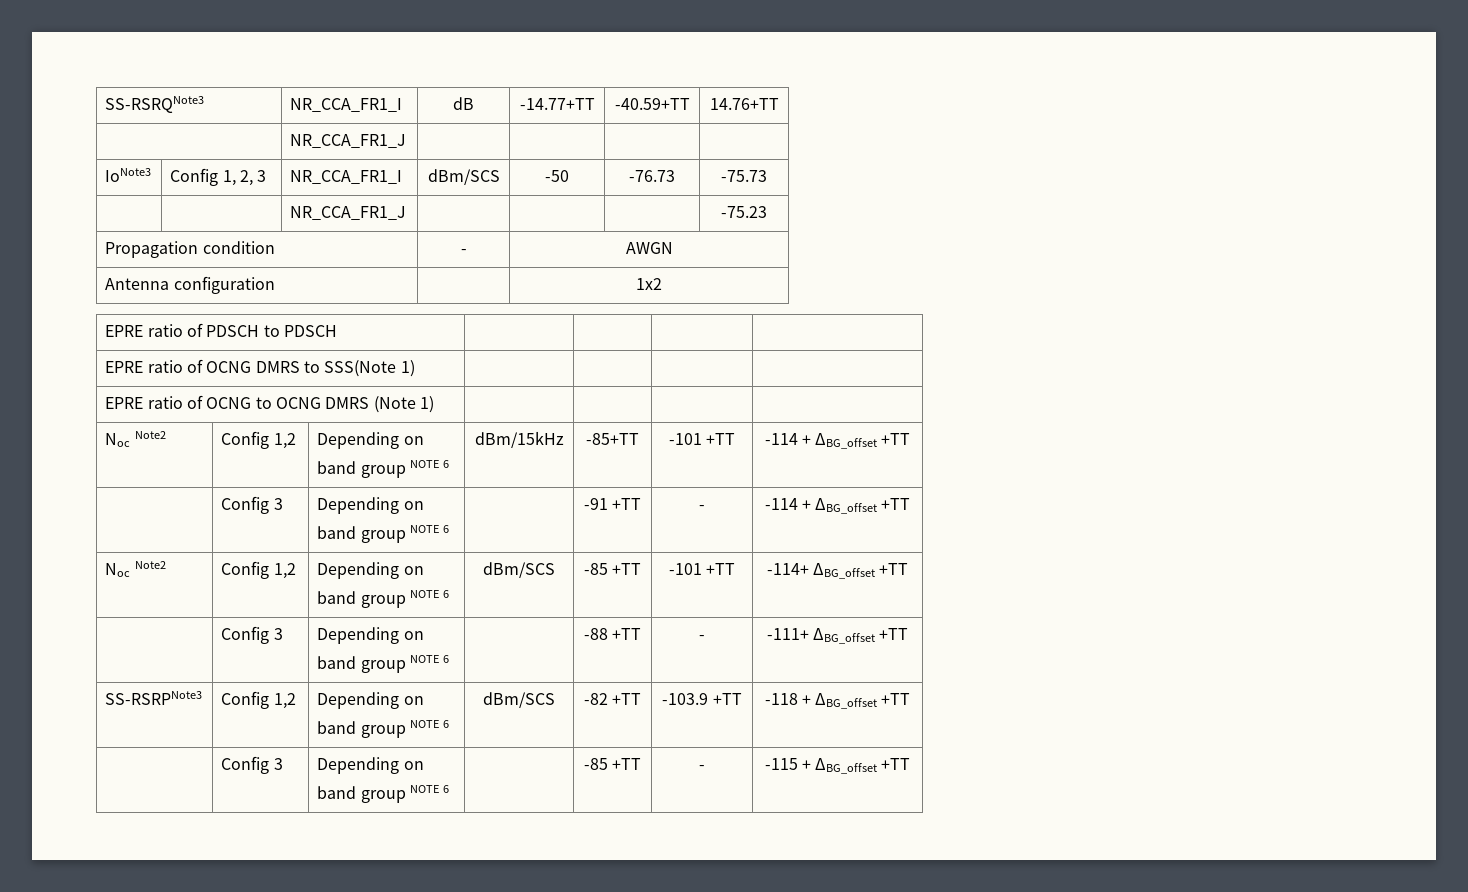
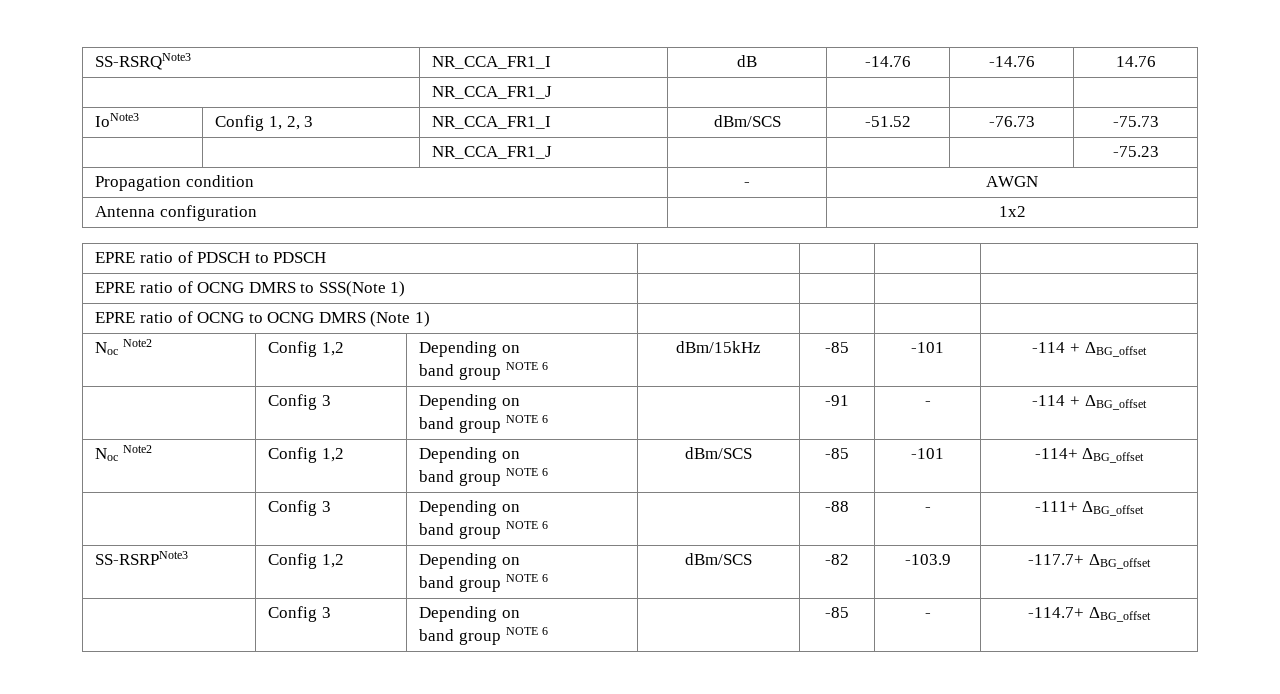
- SS-RSRQNote3 | NR_CCA_FR1_I | dB | -14.77+TT | -40.59+TT | 14.76+TT
+ SS-RSRQNote3 | NR_CCA_FR1_I | dB | -14.76 | -14.76 | 14.76
- IoNote3 | Config 1, 2, 3 | NR_CCA_FR1_I | dBm/SCS | -50 | -76.73 | -75.73
+ IoNote3 | Config 1, 2, 3 | NR_CCA_FR1_I | dBm/SCS | -51.52 | -76.73 | -75.73
  EPRE ratio of OCNG to OCNG DMRS (Note 1) | | | |
  Noc Note2 | Config 1,2 | Depending on
- band group NOTE 6 | dBm/15kHz | -85+TT | -101 +TT | -114 + ΔBG_offset +TT
+ band group NOTE 6 | dBm/15kHz | -85 | -101 | -114 + ΔBG_offset
  | Config 3 | Depending on
- band group NOTE 6 | | -91 +TT | - | -114 + ΔBG_offset +TT
+ band group NOTE 6 | | -91 | - | -114 + ΔBG_offset
  Noc Note2 | Config 1,2 | Depending on
- band group NOTE 6 | dBm/SCS | -85 +TT | -101 +TT | -114+ ΔBG_offset +TT
+ band group NOTE 6 | dBm/SCS | -85 | -101 | -114+ ΔBG_offset
  | Config 3 | Depending on
- band group NOTE 6 | | -88 +TT | - | -111+ ΔBG_offset +TT
+ band group NOTE 6 | | -88 | - | -111+ ΔBG_offset
  SS-RSRPNote3 | Config 1,2 | Depending on
- band group NOTE 6 | dBm/SCS | -82 +TT | -103.9 +TT | -118 + ΔBG_offset +TT
+ band group NOTE 6 | dBm/SCS | -82 | -103.9 | -117.7+ ΔBG_offset
  | Config 3 | Depending on
- band group NOTE 6 | | -85 +TT | - | -115 + ΔBG_offset +TT
+ band group NOTE 6 | | -85 | - | -114.7+ ΔBG_offset

